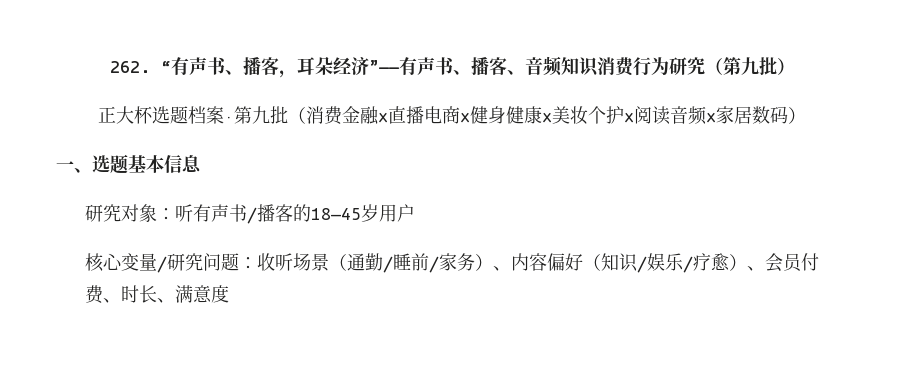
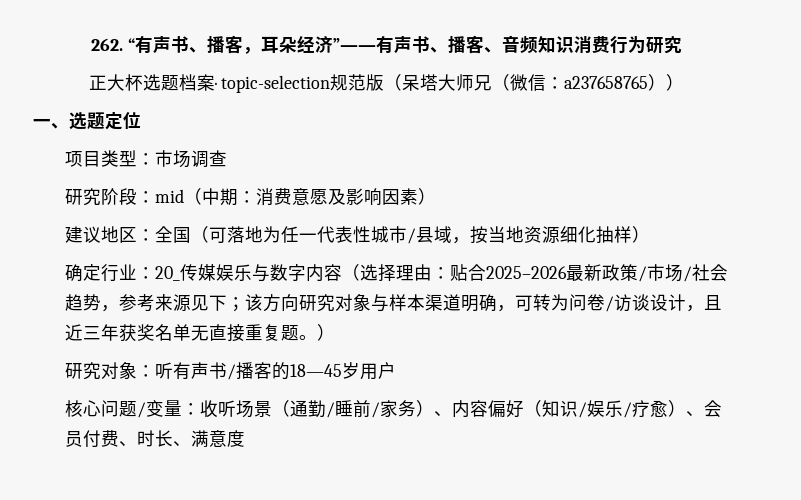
- 262. “有声书、播客，耳朵经济”——有声书、播客、音频知识消费行为研究（第九批）
+ 262. “有声书、播客，耳朵经济”——有声书、播客、音频知识消费行为研究
- 正大杯选题档案·第九批（消费金融×直播电商×健身健康×美妆个护×阅读音频×家居数码）
- 一、选题基本信息
+ 正大杯选题档案· topic-selection规范版（呆塔大师兄（微信：a237658765））
+ 一、选题定位
+ 项目类型：市场调查
+ 研究阶段：mid（中期：消费意愿及影响因素）
+ 建议地区：全国（可落地为任一代表性城市/县域，按当地资源细化抽样）
+ 确定行业：20_传媒娱乐与数字内容（选择理由：贴合2025–2026最新政策/市场/社会趋势，参考来源见下；该方向研究对象与样本渠道明确，可转为问卷/访谈设计，且近三年获奖名单无直接重复题。）
- 核心变量/研究问题：收听场景（通勤/睡前/家务）、内容偏好（知识/娱乐/疗愈）、会员付费、时长、满意度
+ 核心问题/变量：收听场景（通勤/睡前/家务）、内容偏好（知识/娱乐/疗愈）、会员付费、时长、满意度

